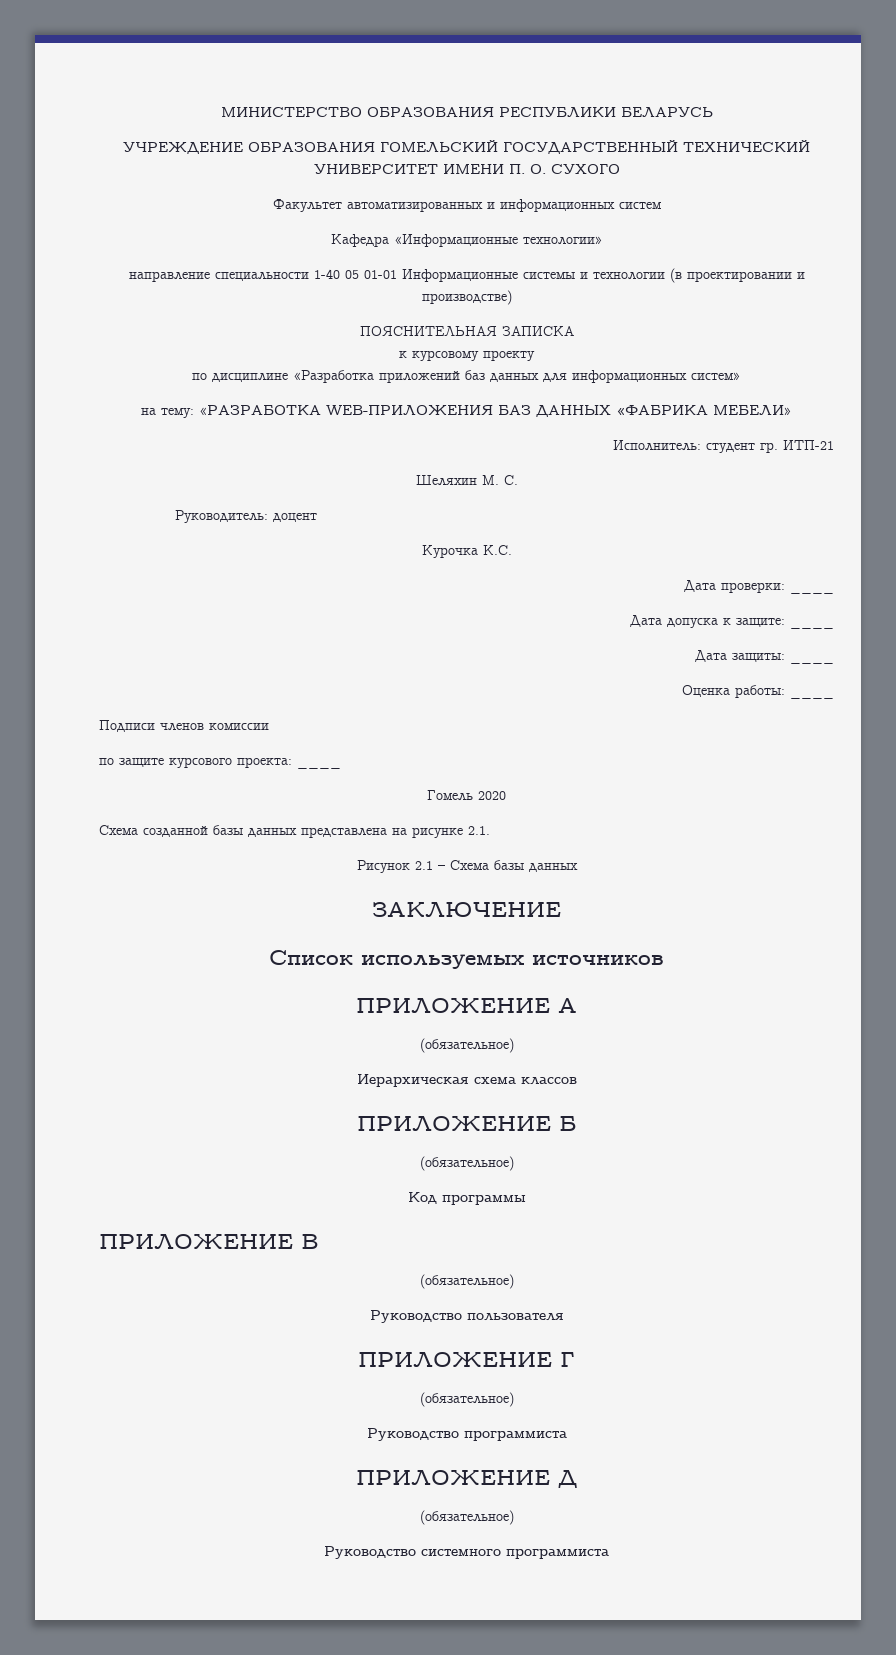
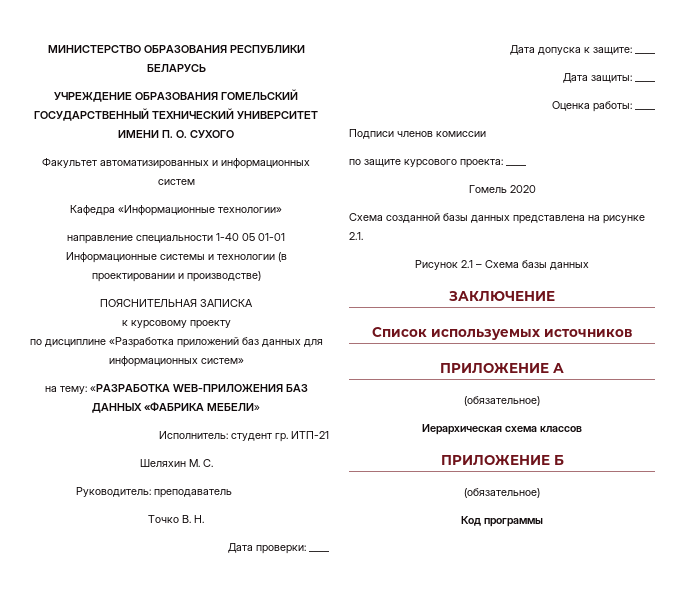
- Руководитель: доцент
- Курочка К.С.
+ Руководитель: преподаватель
+ Точко В. Н.
- ПРИЛОЖЕНИЕ В
- (обязательное)
- Руководство пользователя
- ПРИЛОЖЕНИЕ Г
- (обязательное)
- Руководство программиста
- ПРИЛОЖЕНИЕ Д
- (обязательное)
- Руководство системного программиста

